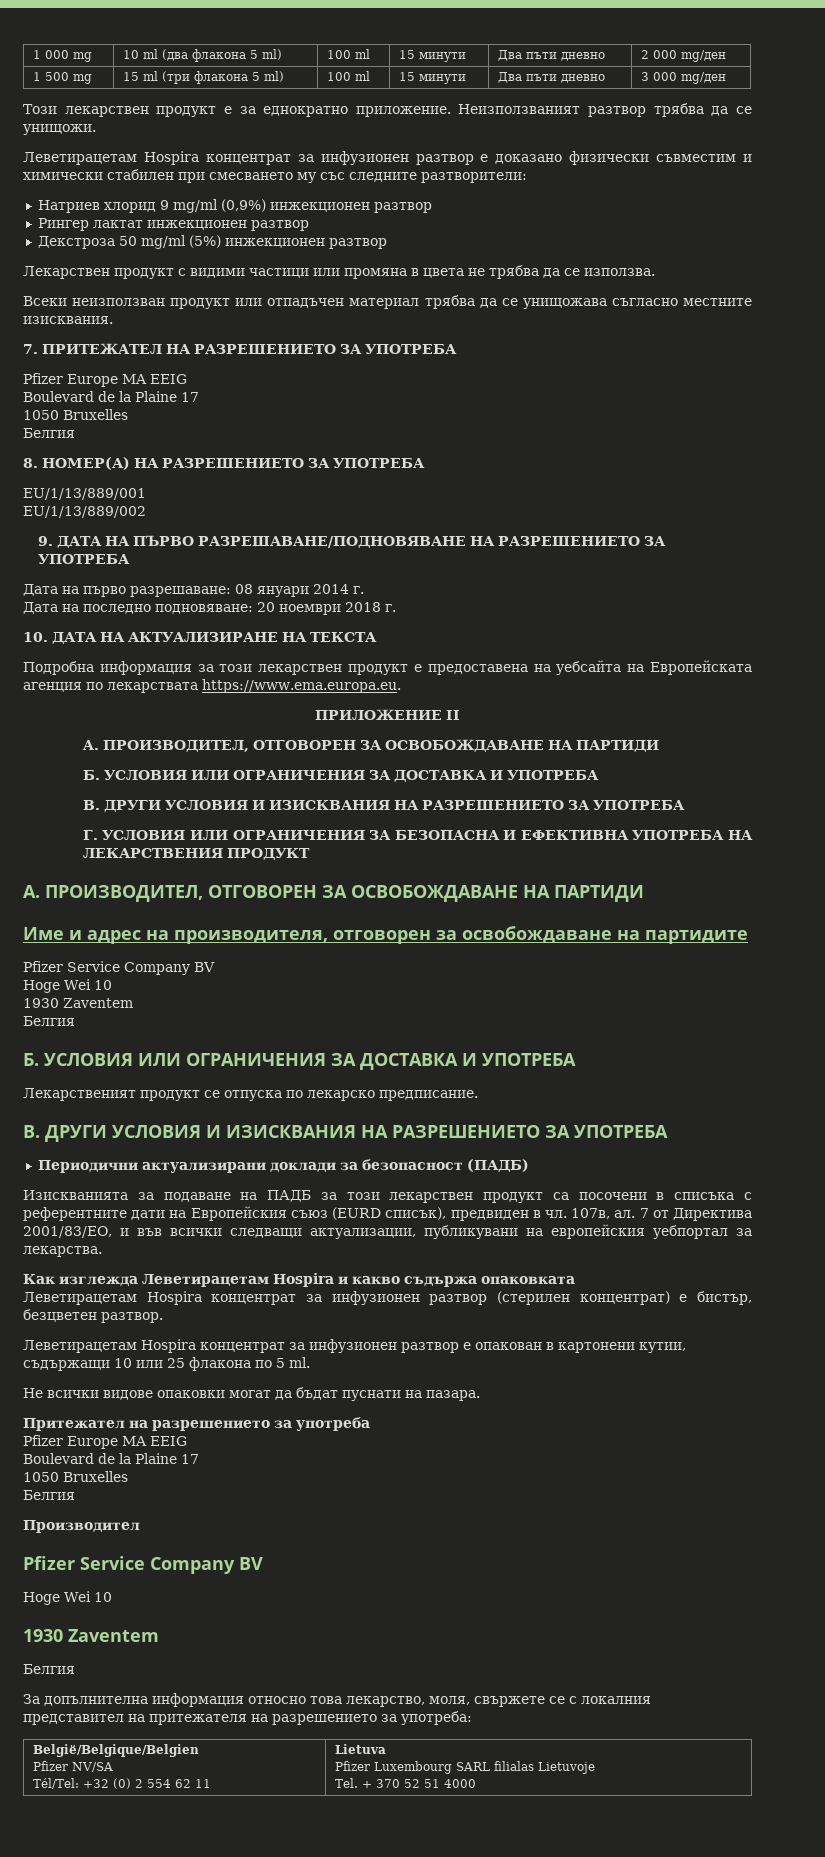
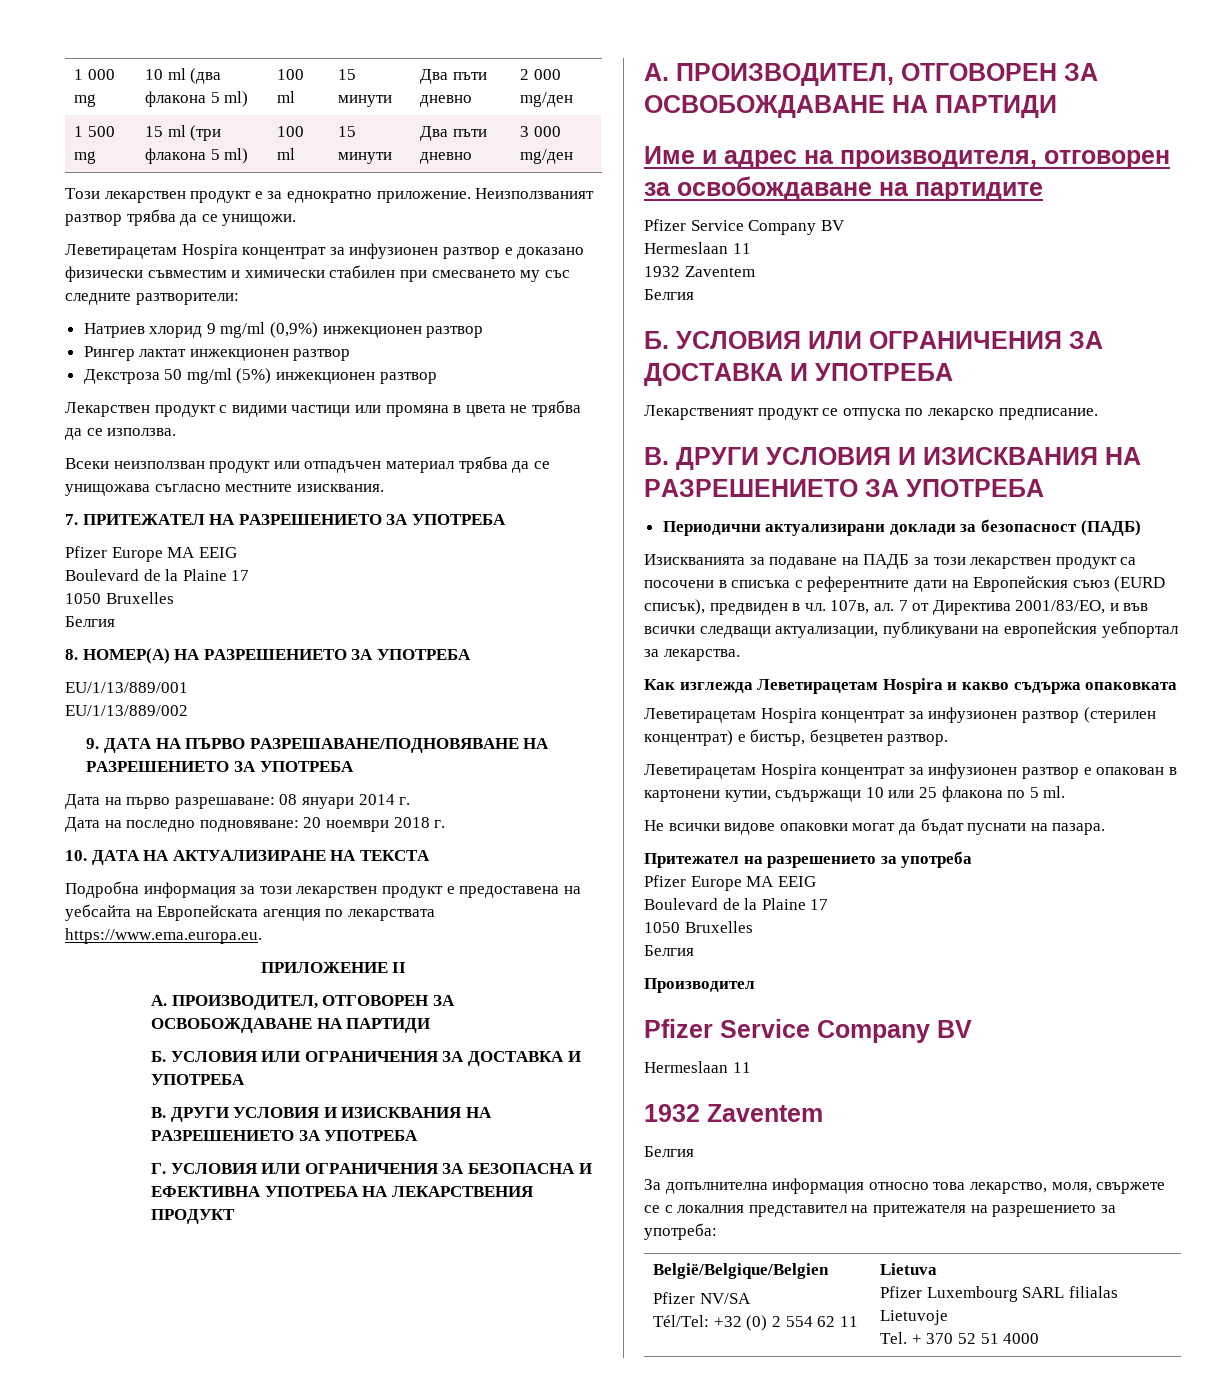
  Име и адрес на производителя, отговорен за освобождаване на партидите
  Pfizer Service Company BV
- Hoge Wei 10
- 1930 Zaventem
+ Hermeslaan 11
+ 1932 Zaventem
  Производител
  Pfizer Service Company BV
- Hoge Wei 10
- 1930 Zaventem
+ Hermeslaan 11
+ 1932 Zaventem

